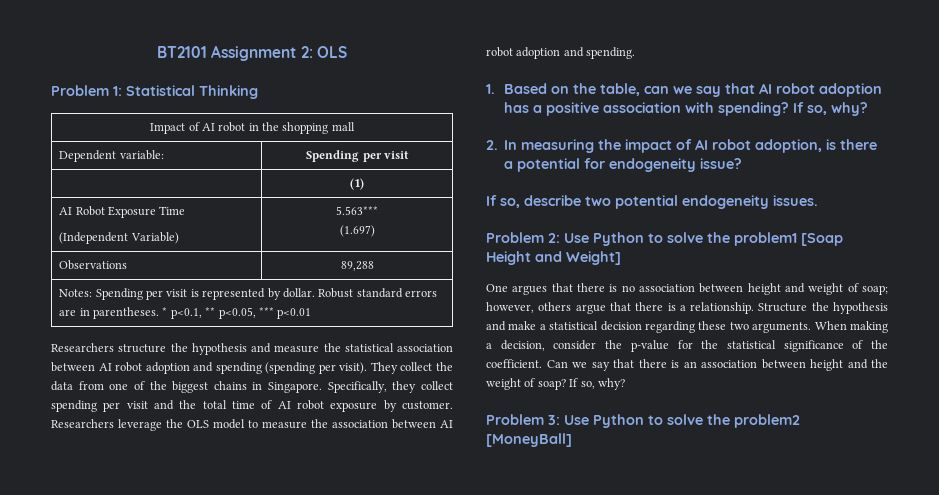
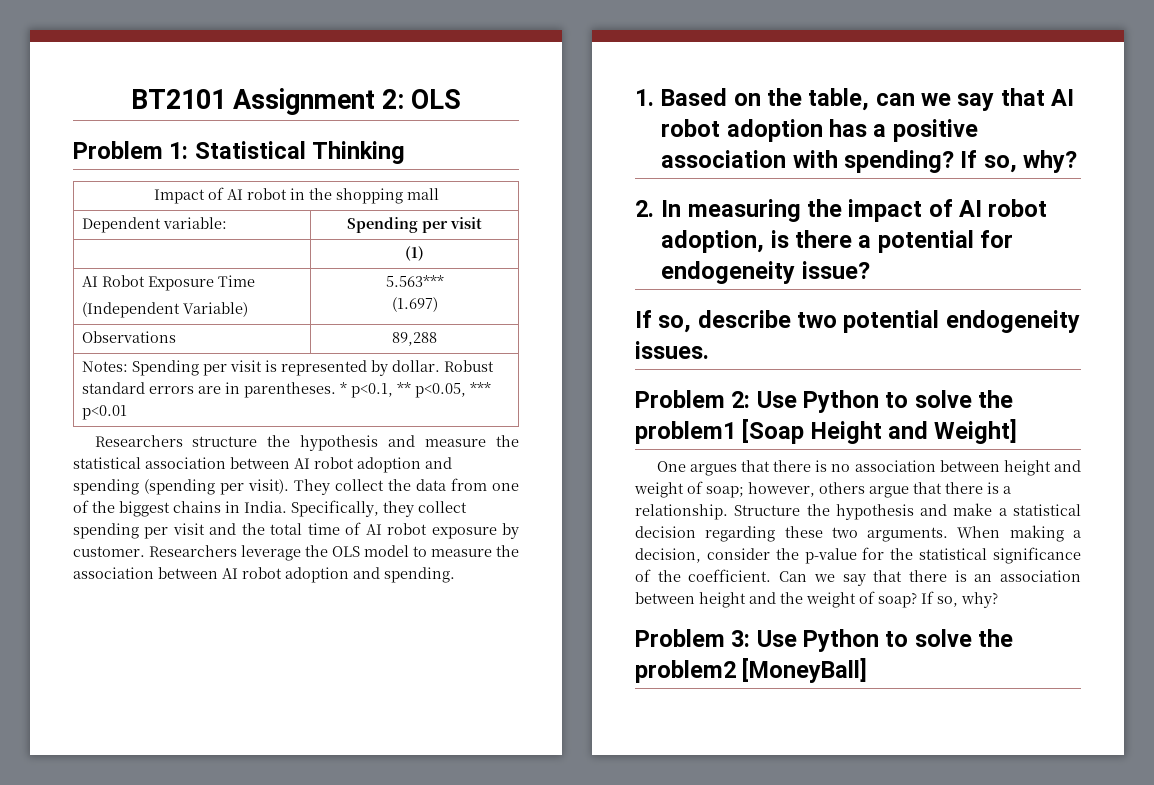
- They collect the data from one of the biggest chains in Singapore.
+ They collect the data from one of the biggest chains in India.

